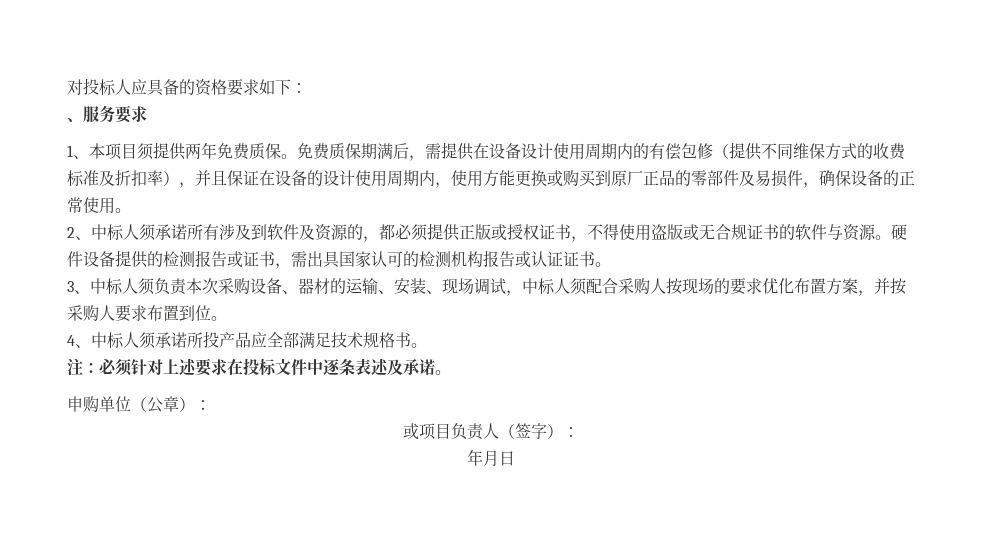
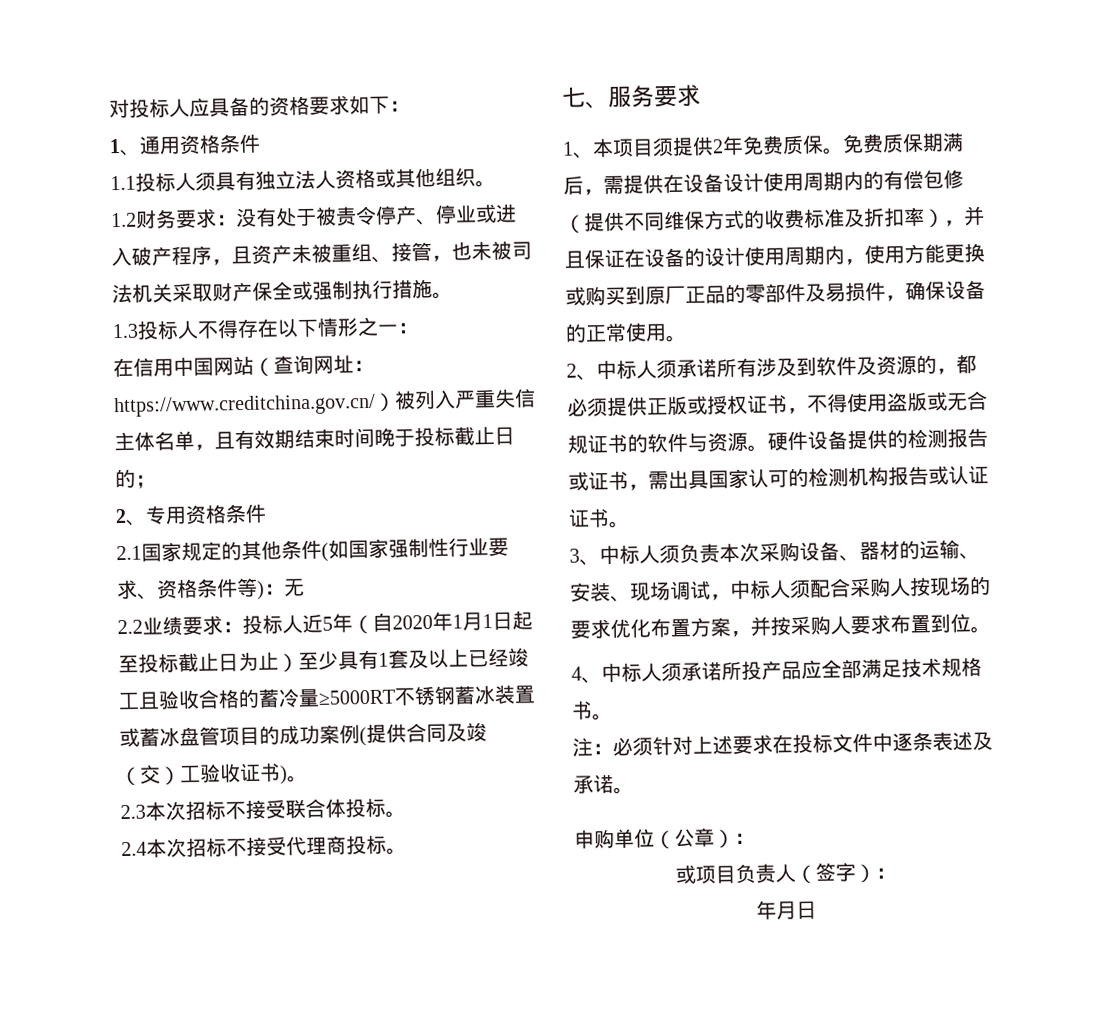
- 、服务要求
+ 1、通用资格条件
+ 1.1投标人须具有独立法人资格或其他组织。
+ 1.2财务要求：没有处于被责令停产、停业或进入破产程序，且资产未被重组、接管，也未被司法机关采取财产保全或强制执行措施。
+ 1.3投标人不得存在以下情形之一：
+ 在信用中国网站（查询网址：https://www.creditchina.gov.cn/）被列入严重失信主体名单，且有效期结束时间晚于投标截止日的；
+ 2、专用资格条件
+ 2.1国家规定的其他条件(如国家强制性行业要求、资格条件等)：无
+ 2.2业绩要求：投标人近5年（自2020年1月1日起至投标截止日为止）至少具有1套及以上已经竣工且验收合格的蓄冷量≥5000RT不锈钢蓄冰装置或蓄冰盘管项目的成功案例(提供合同及竣（交）工验收证书)。
+ 2.3本次招标不接受联合体投标。
+ 2.4本次招标不接受代理商投标。
+ 七、服务要求
- 1、本项目须提供两年免费质保。
+ 1、本项目须提供2年免费质保。

